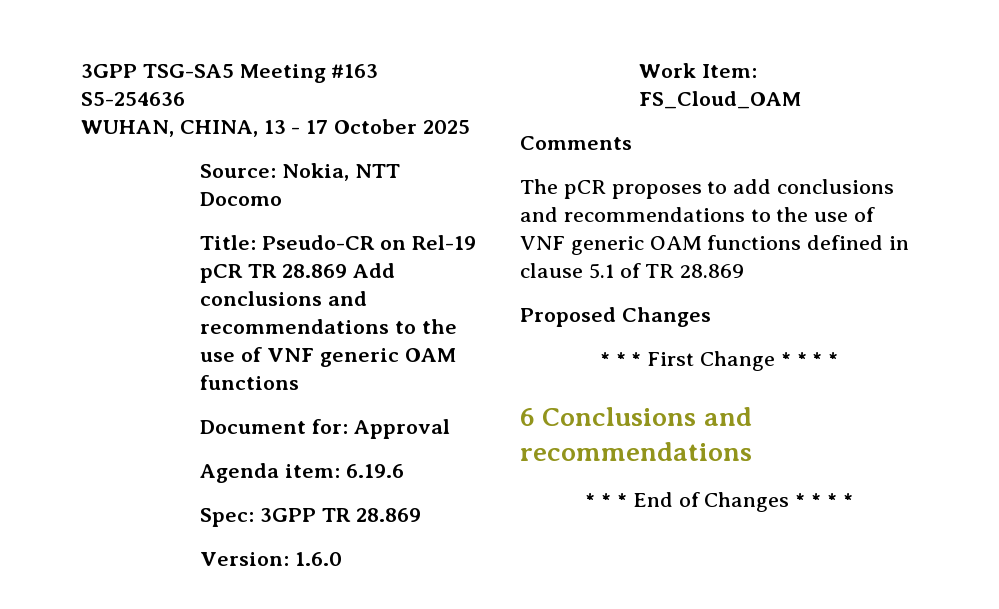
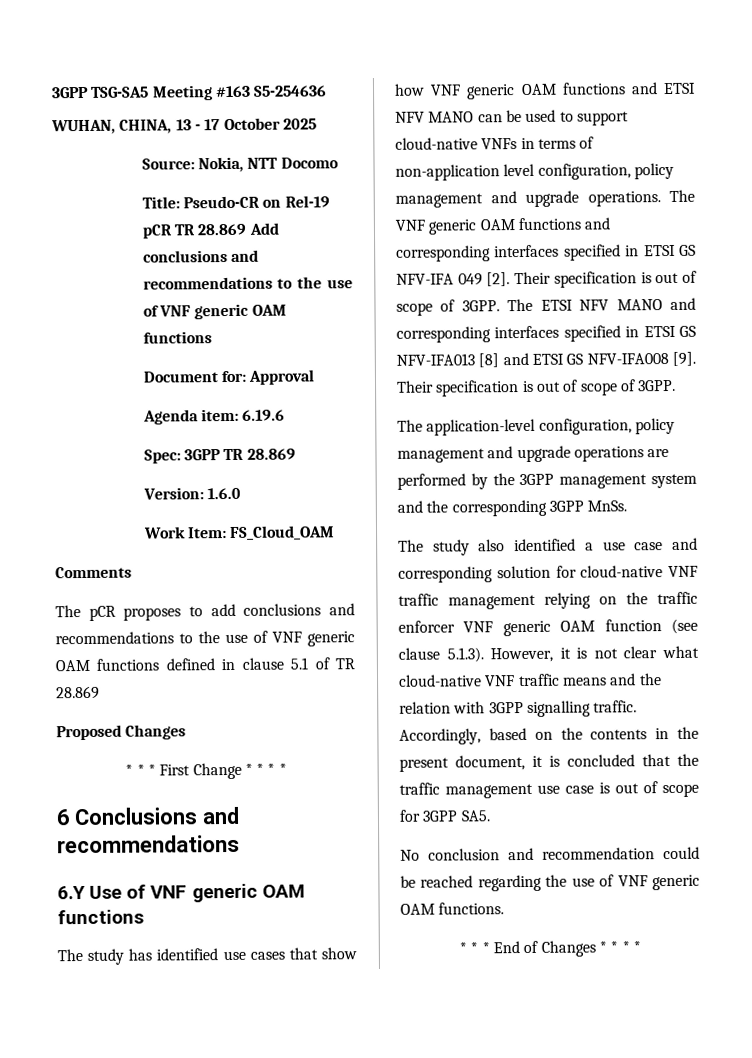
+ 6.Y Use of VNF generic OAM functions
+ The study has identified use cases that show how VNF generic OAM functions and ETSI NFV MANO can be used to support cloud-native VNFs in terms of non-application level configuration, policy management and upgrade operations. The VNF generic OAM functions and corresponding interfaces specified in ETSI GS NFV-IFA 049 [2]. Their specification is out of scope of 3GPP. The ETSI NFV MANO and corresponding interfaces specified in ETSI GS NFV-IFA013 [8] and ETSI GS NFV-IFA008 [9]. Their specification is out of scope of 3GPP.
+ The application-level configuration, policy management and upgrade operations are performed by the 3GPP management system and the corresponding 3GPP MnSs.
+ The study also identified a use case and corresponding solution for cloud-native VNF traffic management relying on the traffic enforcer VNF generic OAM function (see clause 5.1.3). However, it is not clear what cloud-native VNF traffic means and the relation with 3GPP signalling traffic. Accordingly, based on the contents in the present document, it is concluded that the traffic management use case is out of scope for 3GPP SA5.
+ No conclusion and recommendation could be reached regarding the use of VNF generic OAM functions.

